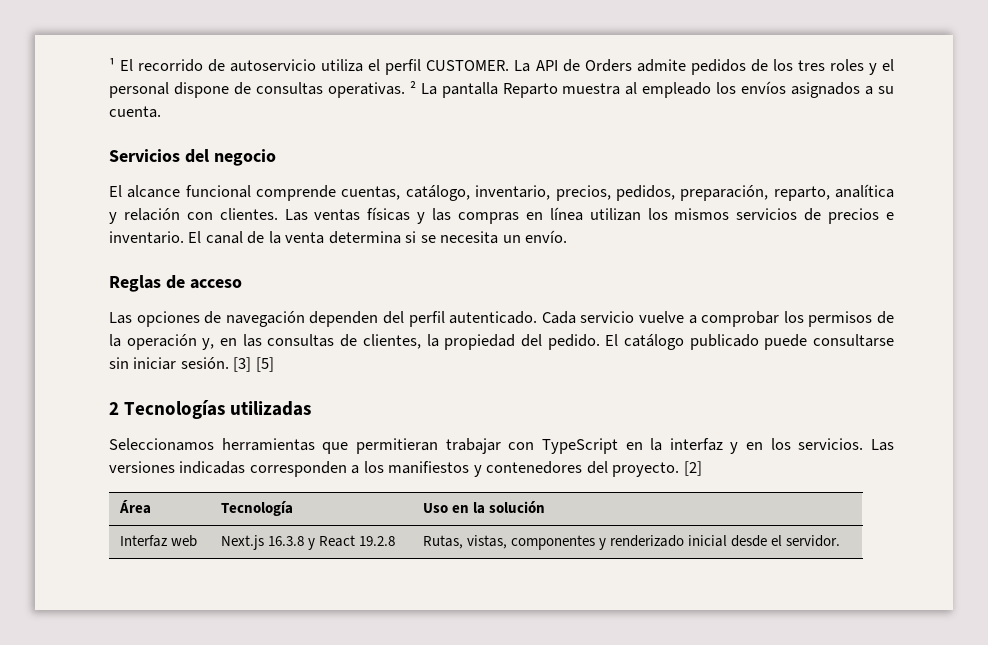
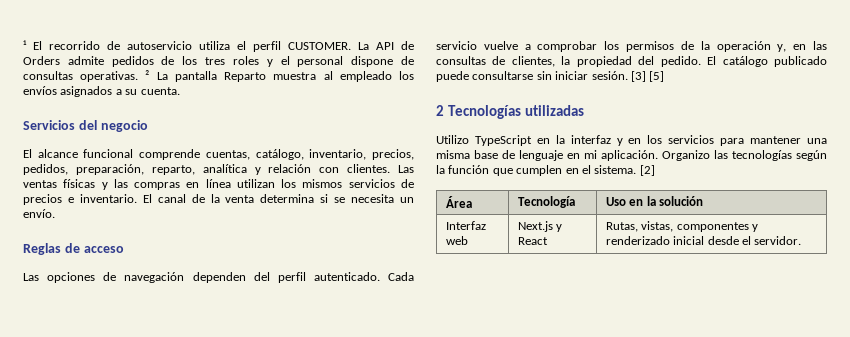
- Seleccionamos herramientas que permitieran trabajar con TypeScript en la interfaz y en los servicios. Las versiones indicadas corresponden a los manifiestos y contenedores del proyecto.
+ Utilizo TypeScript en la interfaz y en los servicios para mantener una misma base de lenguaje en mi aplicación. Organizo las tecnologías según la función que cumplen en el sistema.
- Interfaz web | Next.js 16.3.8 y React 19.2.8 | Rutas, vistas, componentes y renderizado inicial desde el servidor.
+ Interfaz web | Next.js y React | Rutas, vistas, componentes y renderizado inicial desde el servidor.

